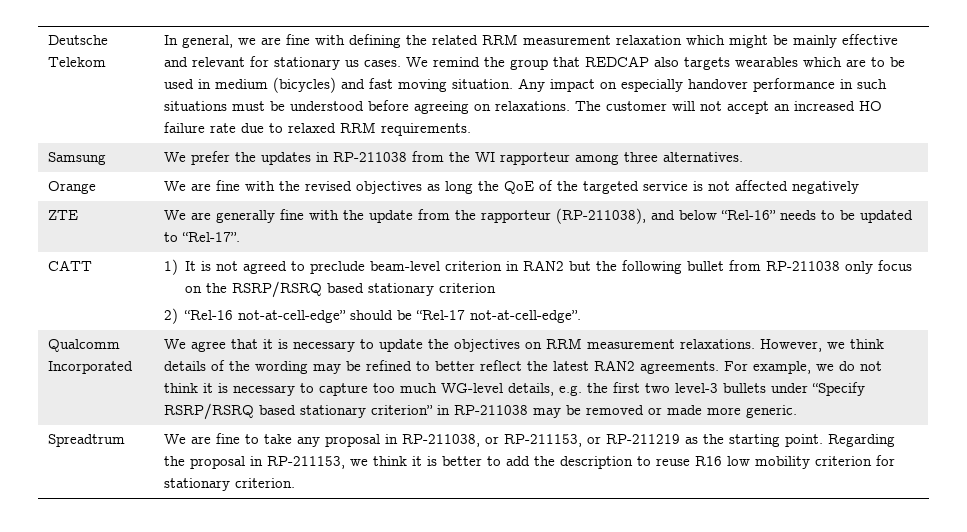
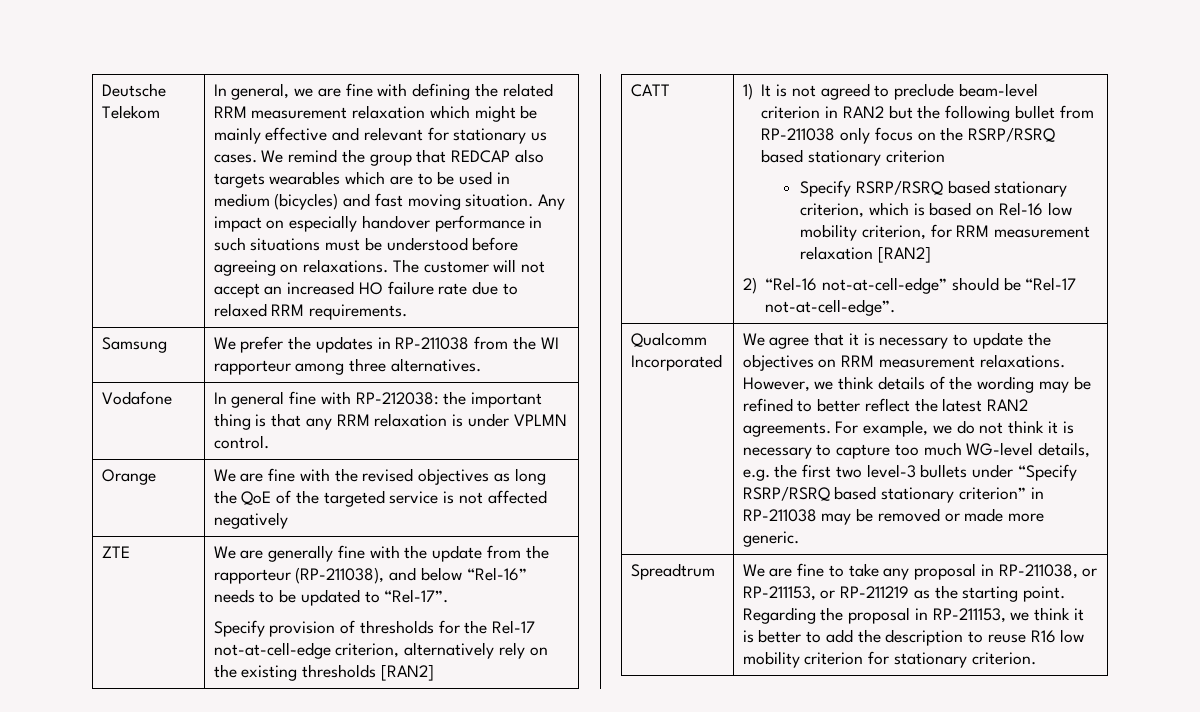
+ Vodafone | In general fine with RP-212038: the important thing is that any RRM relaxation is under VPLMN control.
  ZTE | We are generally fine with the update from the rapporteur (RP-211038), and below “Rel-16” needs to be updated to “Rel-17”.
+ Specify provision of thresholds for the Rel-17 not-at-cell-edge criterion, alternatively rely on the existing thresholds [RAN2]
+ Specify RSRP/RSRQ based stationary criterion, which is based on Rel-16 low mobility criterion, for RRM measurement relaxation [RAN2]

